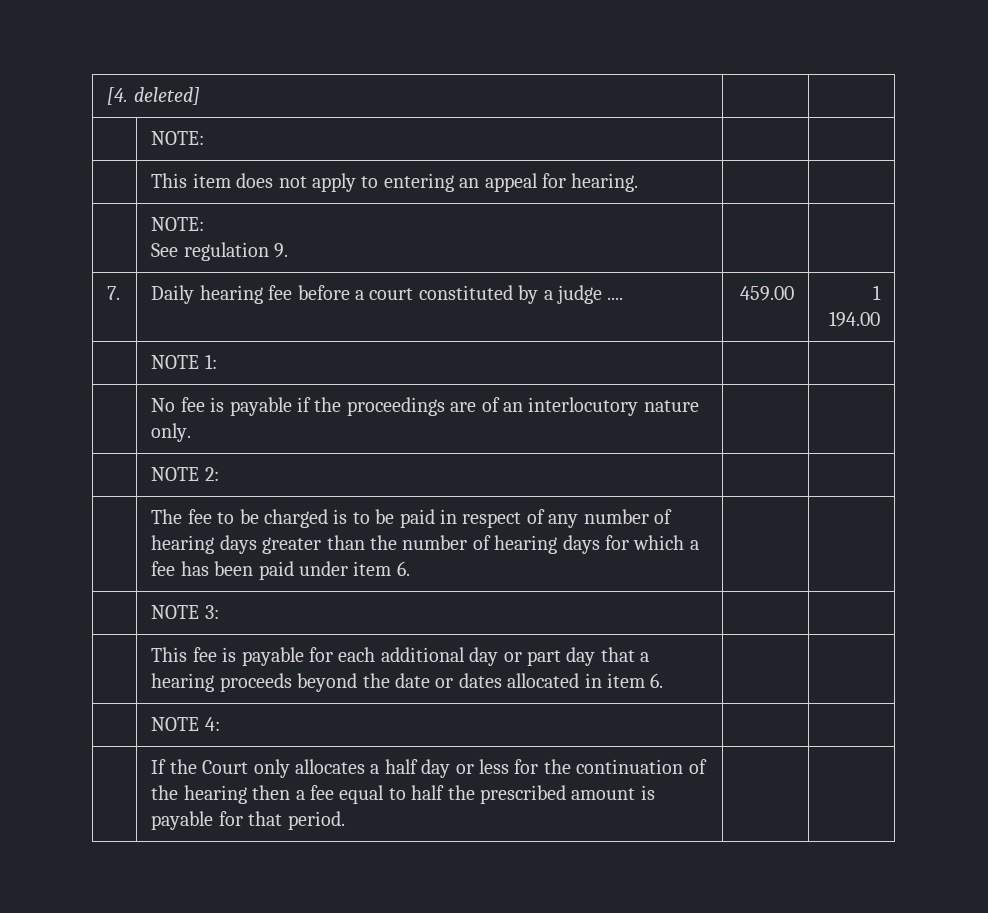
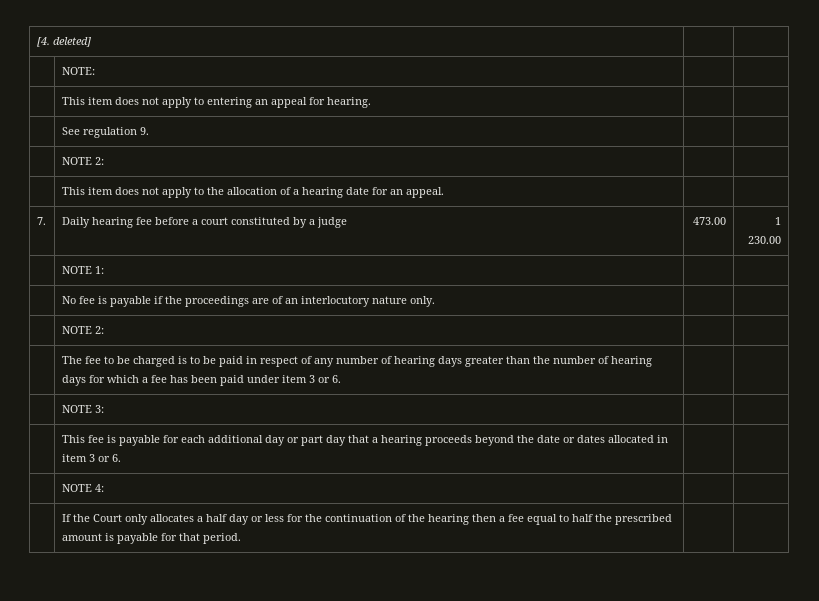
  | This item does not apply to entering an appeal for hearing. | |
- | NOTE:
- See regulation 9. | |
+ | See regulation 9. | |
+ | NOTE 2: | |
+ | This item does not apply to the allocation of a hearing date for an appeal. | |
- 7. | Daily hearing fee before a court constituted by a judge .... | 459.00 | 1 194.00
+ 7. | Daily hearing fee before a court constituted by a judge | 473.00 | 1 230.00
- | The fee to be charged is to be paid in respect of any number of hearing days greater than the number of hearing days for which a fee has been paid under item 6. | |
+ | The fee to be charged is to be paid in respect of any number of hearing days greater than the number of hearing days for which a fee has been paid under item 3 or 6. | |
- | This fee is payable for each additional day or part day that a hearing proceeds beyond the date or dates allocated in item 6. | |
+ | This fee is payable for each additional day or part day that a hearing proceeds beyond the date or dates allocated in item 3 or 6. | |

